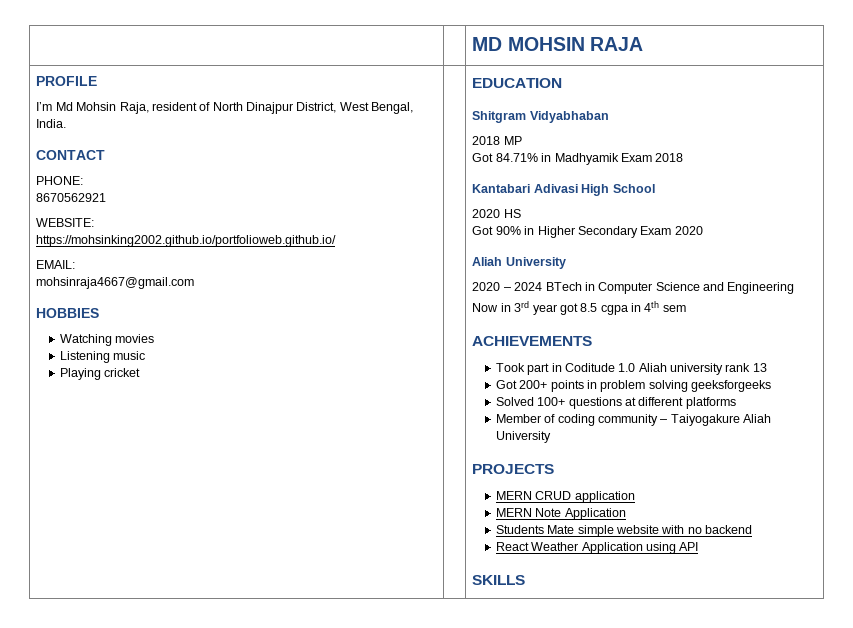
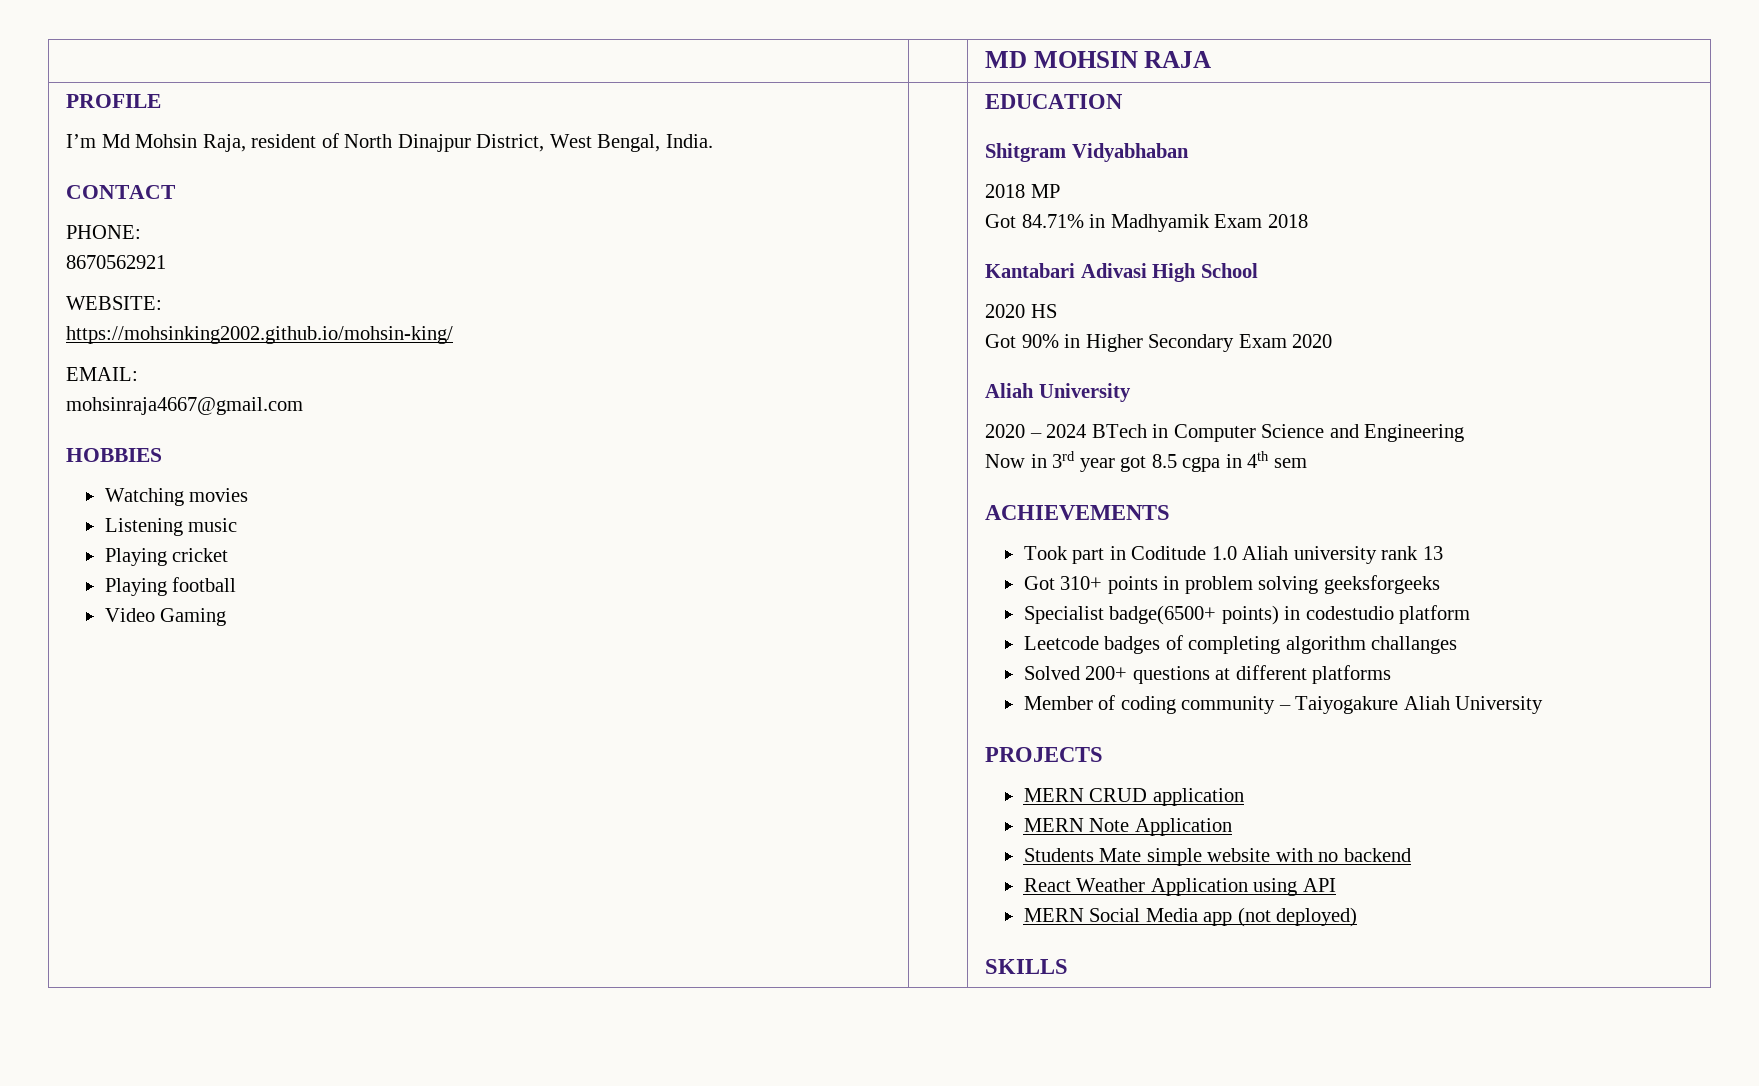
- https://mohsinking2002.github.io/portfolioweb.github.io/
+ https://mohsinking2002.github.io/mohsin-king/
+ Playing football
+ Video Gaming
- Got 200+ points in problem solving geeksforgeeks
+ Got 310+ points in problem solving geeksforgeeks
+ Specialist badge(6500+ points) in codestudio platform
+ Leetcode badges of completing algorithm challanges
- Solved 100+ questions at different platforms
+ Solved 200+ questions at different platforms
+ MERN Social Media app (not deployed)

